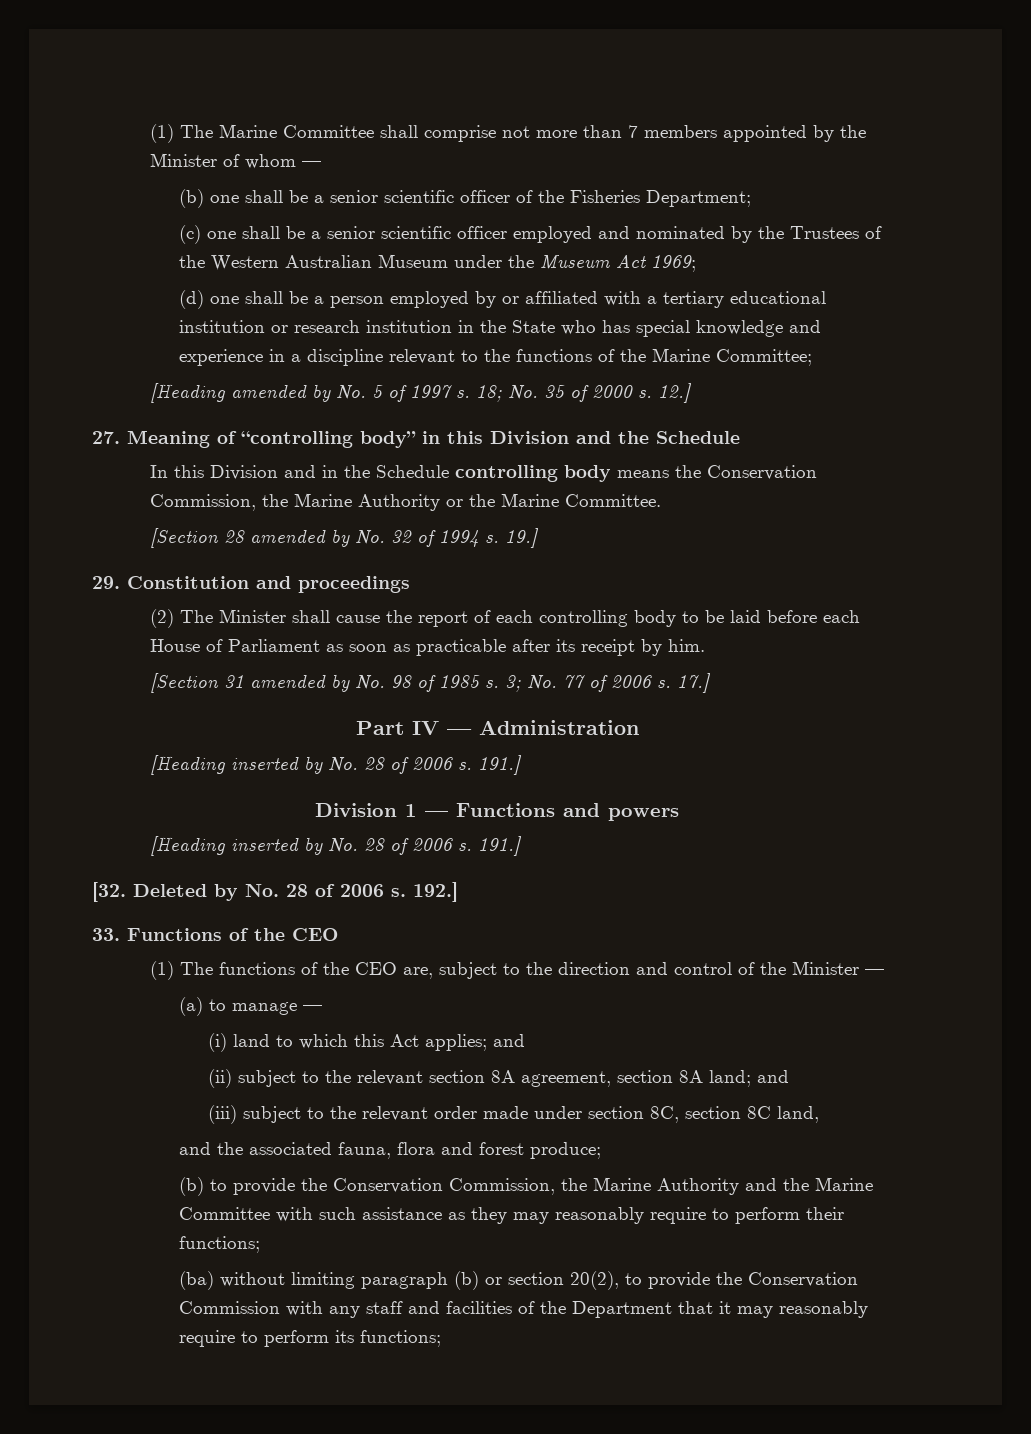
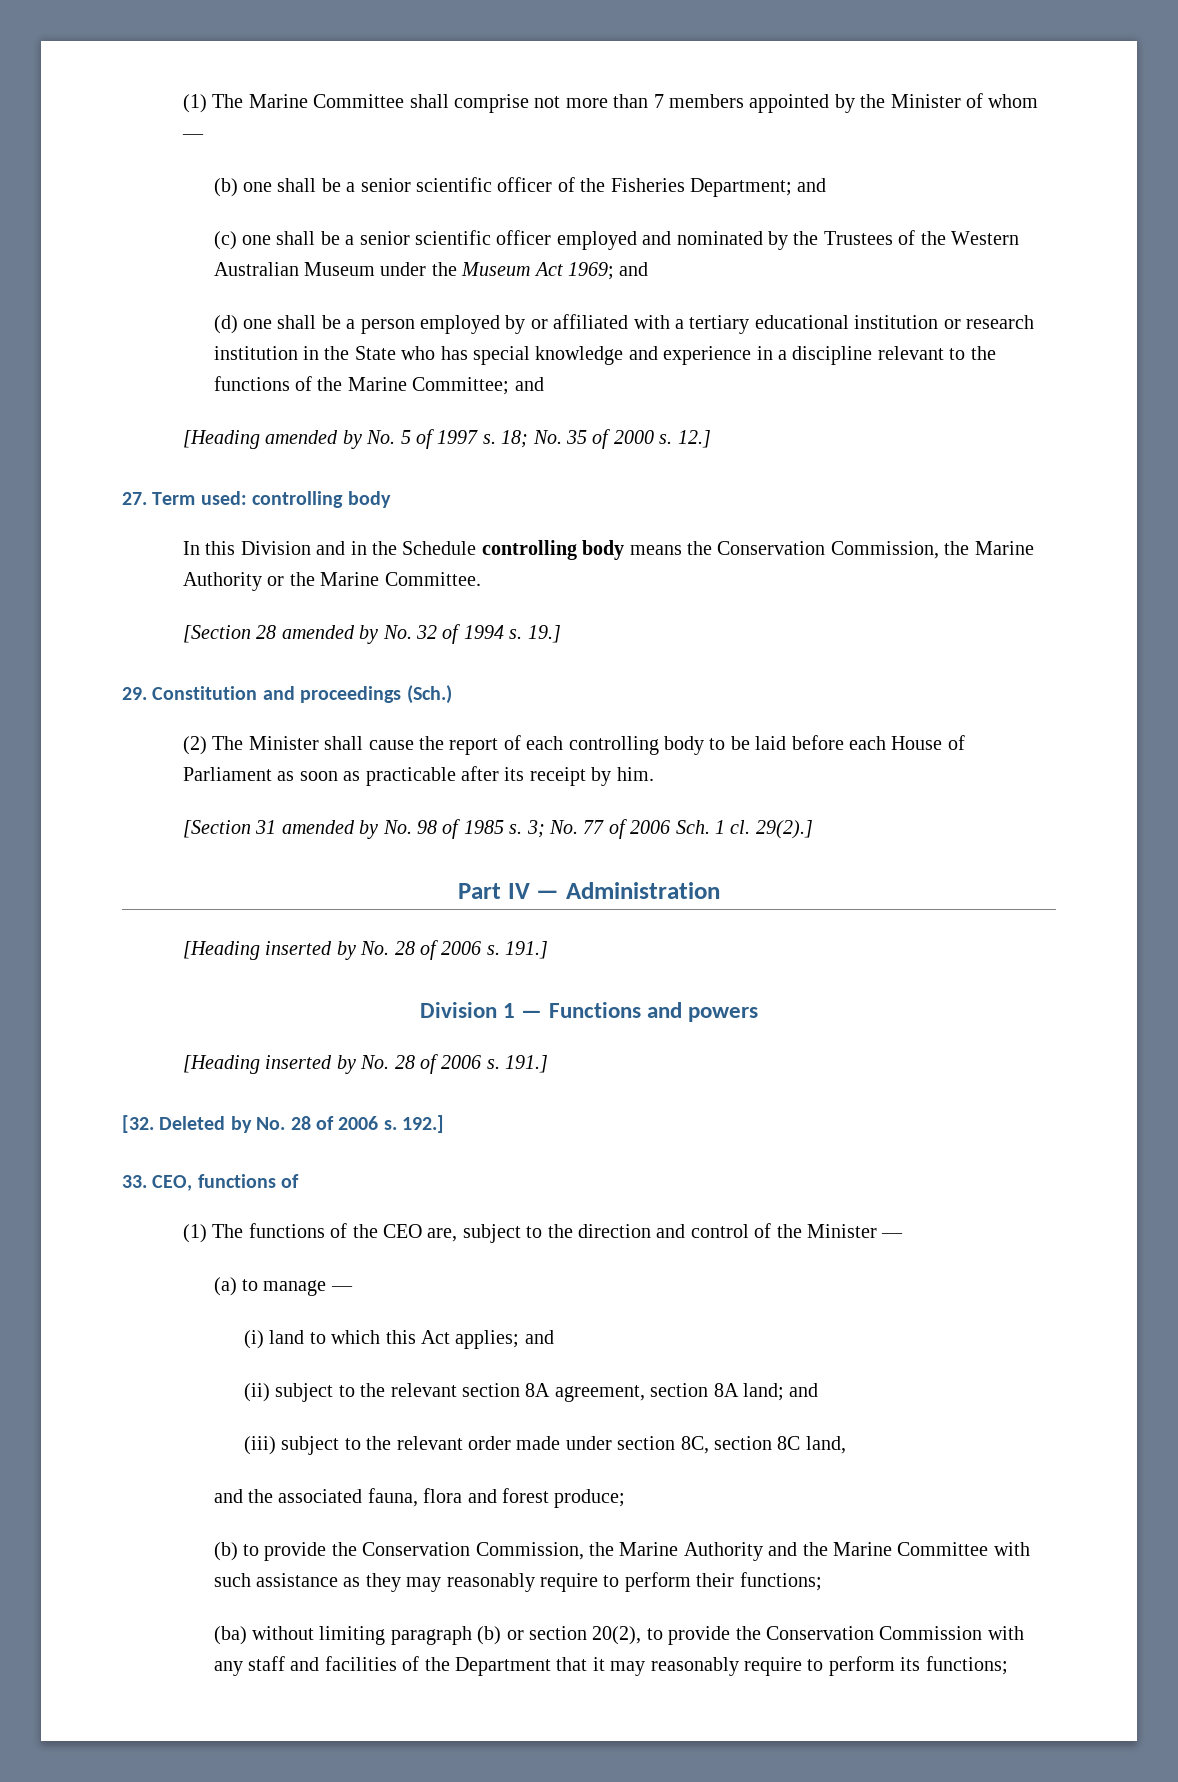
- (b) one shall be a senior scientific officer of the Fisheries Department;
+ (b) one shall be a senior scientific officer of the Fisheries Department; and
- (c) one shall be a senior scientific officer employed and nominated by the Trustees of the Western Australian Museum under the Museum Act 1969;
+ (c) one shall be a senior scientific officer employed and nominated by the Trustees of the Western Australian Museum under the Museum Act 1969; and
- (d) one shall be a person employed by or affiliated with a tertiary educational institution or research institution in the State who has special knowledge and experience in a discipline relevant to the functions of the Marine Committee;
+ (d) one shall be a person employed by or affiliated with a tertiary educational institution or research institution in the State who has special knowledge and experience in a discipline relevant to the functions of the Marine Committee; and
- 27. Meaning of “controlling body” in this Division and the Schedule
+ 27. Term used: controlling body
- 29. Constitution and proceedings
+ 29. Constitution and proceedings (Sch.)
- 3; No. 77 of 2006 s. 17.]
+ 3; No. 77 of 2006 Sch. 1 cl. 29(2).]
- 33. Functions of the CEO
+ 33. CEO, functions of

